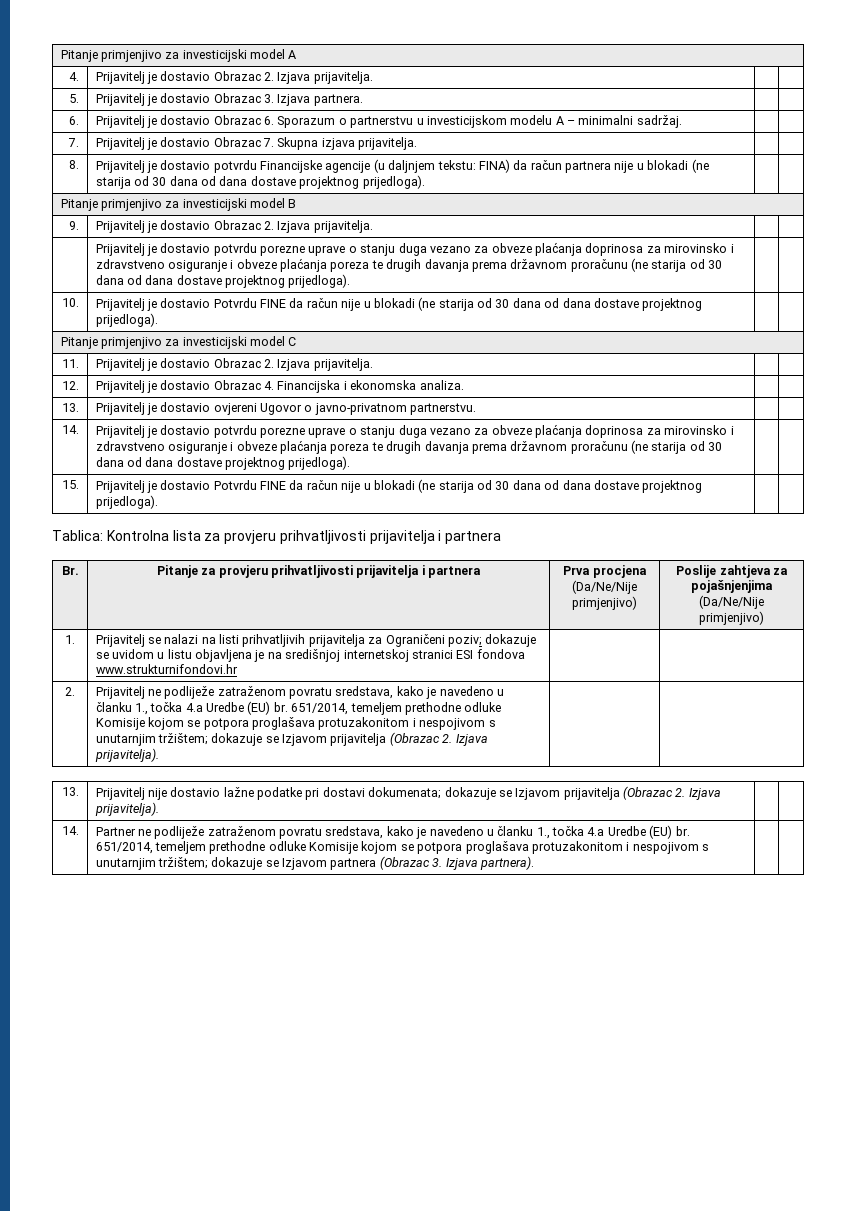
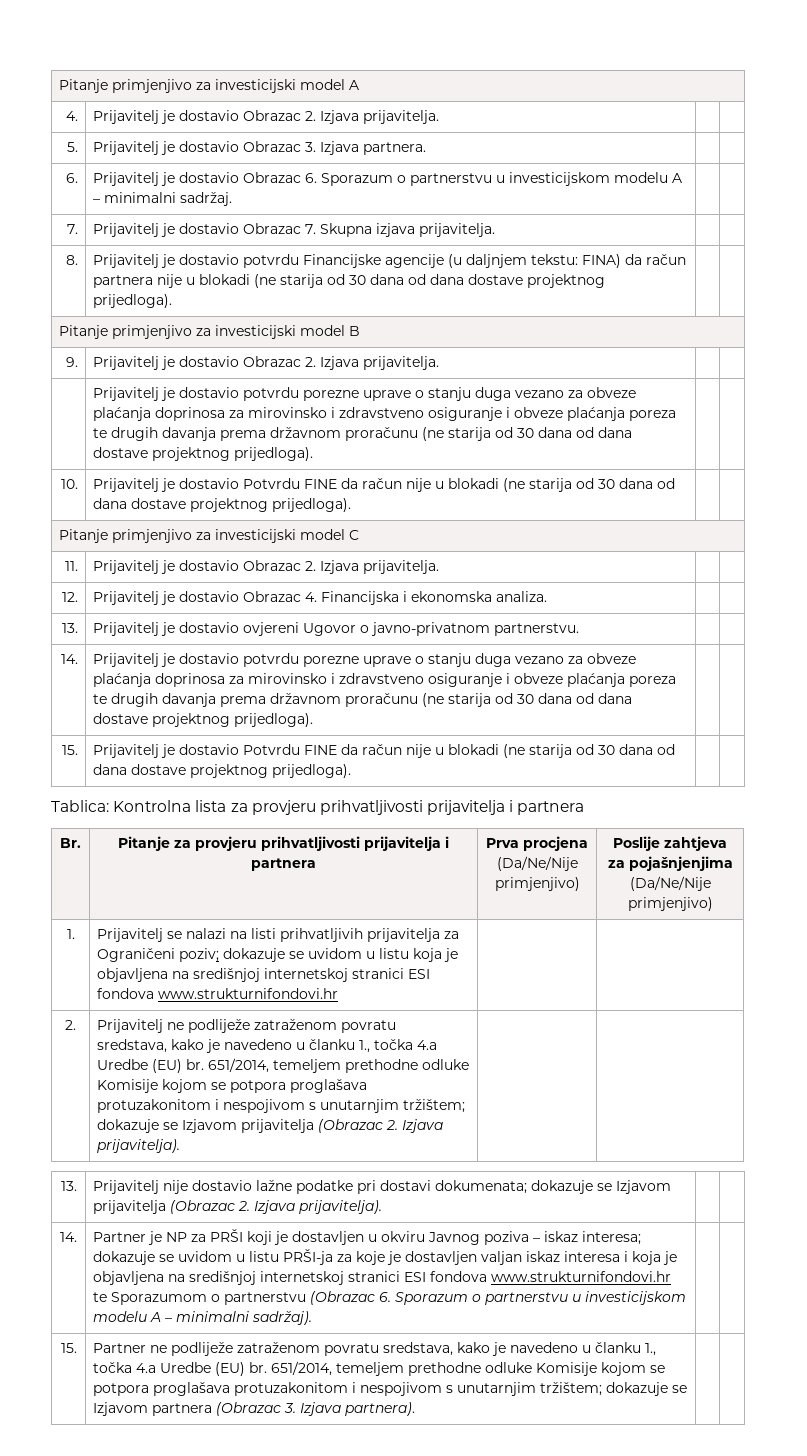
- 1. | Prijavitelj se nalazi na listi prihvatljivih prijavitelja za Ograničeni poziv; dokazuje se uvidom u listu objavljena je na središnjoj internetskoj stranici ESI fondova www.strukturnifondovi.hr | |
+ 1. | Prijavitelj se nalazi na listi prihvatljivih prijavitelja za Ograničeni poziv; dokazuje se uvidom u listu koja je objavljena na središnjoj internetskoj stranici ESI fondova www.strukturnifondovi.hr | |
+ Partner je NP za PRŠI koji je dostavljen u okviru Javnog poziva – iskaz interesa; dokazuje se uvidom u listu PRŠI-ja za koje je dostavljen valjan iskaz interesa i koja je objavljena na središnjoj internetskoj stranici ESI fondova www.strukturnifondovi.hr te Sporazumom o partnerstvu (Obrazac 6. Sporazum o partnerstvu u investicijskom modelu A – minimalni sadržaj). | |
+ 15.

